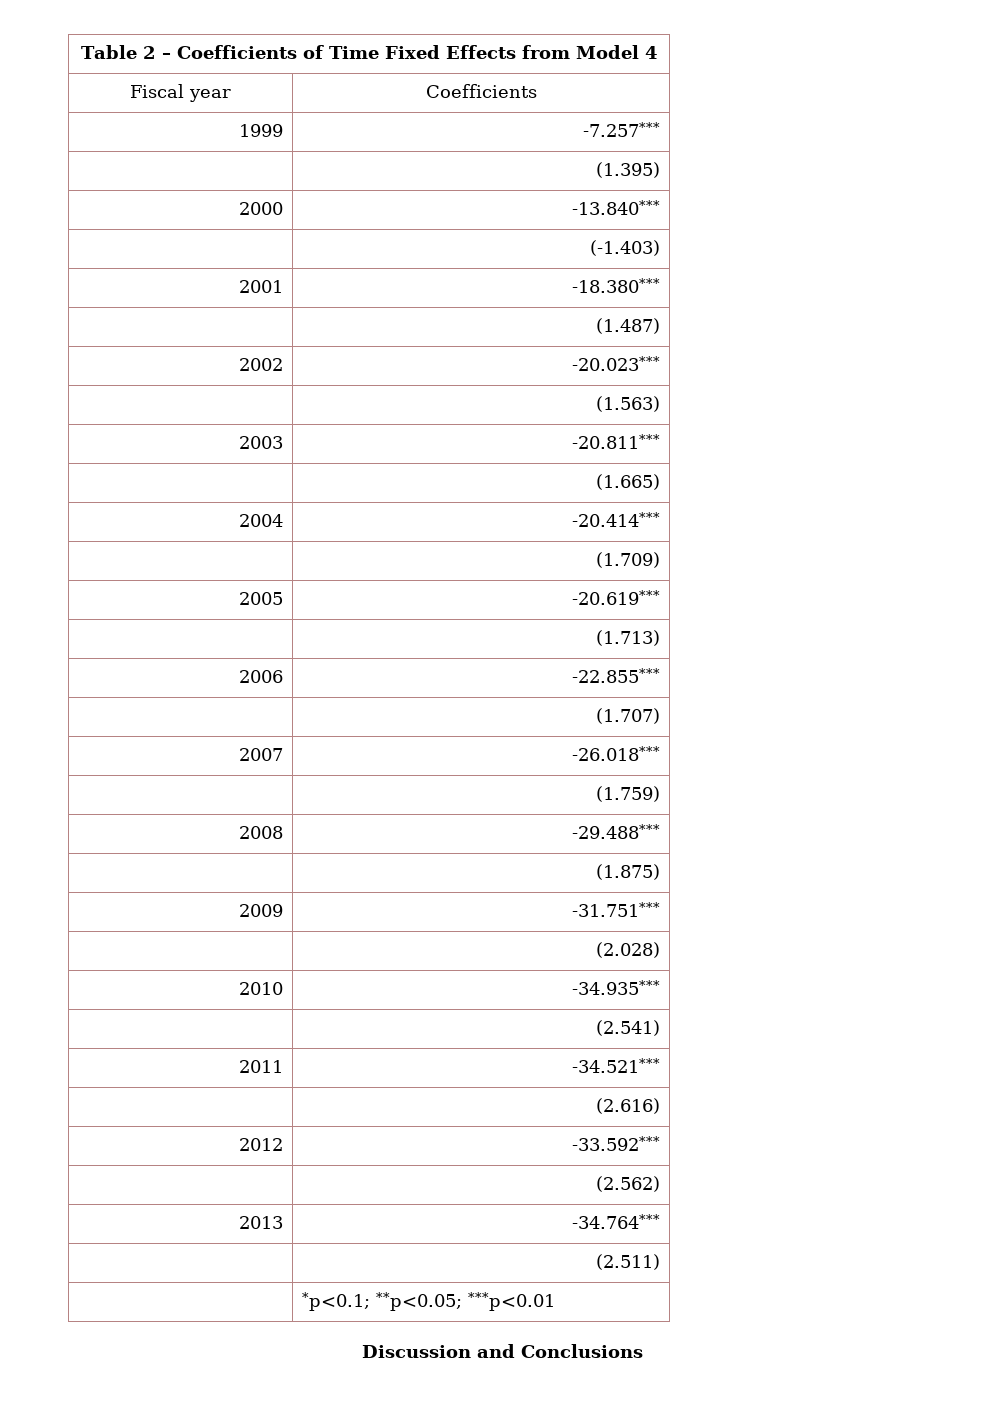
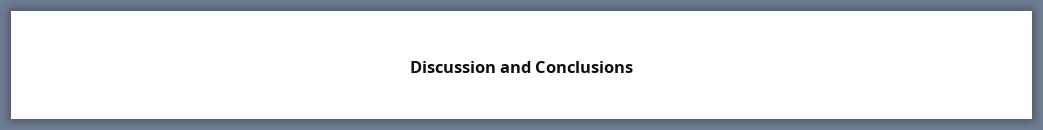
- Table 2 – Coefficients of Time Fixed Effects from Model 4
- Fiscal year | Coefficients
- 1999 | -7.257***
- | (1.395)
- 2000 | -13.840***
- | (-1.403)
- 2001 | -18.380***
- | (1.487)
- 2002 | -20.023***
- | (1.563)
- 2003 | -20.811***
- | (1.665)
- 2004 | -20.414***
- | (1.709)
- 2005 | -20.619***
- | (1.713)
- 2006 | -22.855***
- | (1.707)
- 2007 | -26.018***
- | (1.759)
- 2008 | -29.488***
- | (1.875)
- 2009 | -31.751***
- | (2.028)
- 2010 | -34.935***
- | (2.541)
- 2011 | -34.521***
- | (2.616)
- 2012 | -33.592***
- | (2.562)
- 2013 | -34.764***
- | (2.511)
- | *p<0.1; **p<0.05; ***p<0.01

